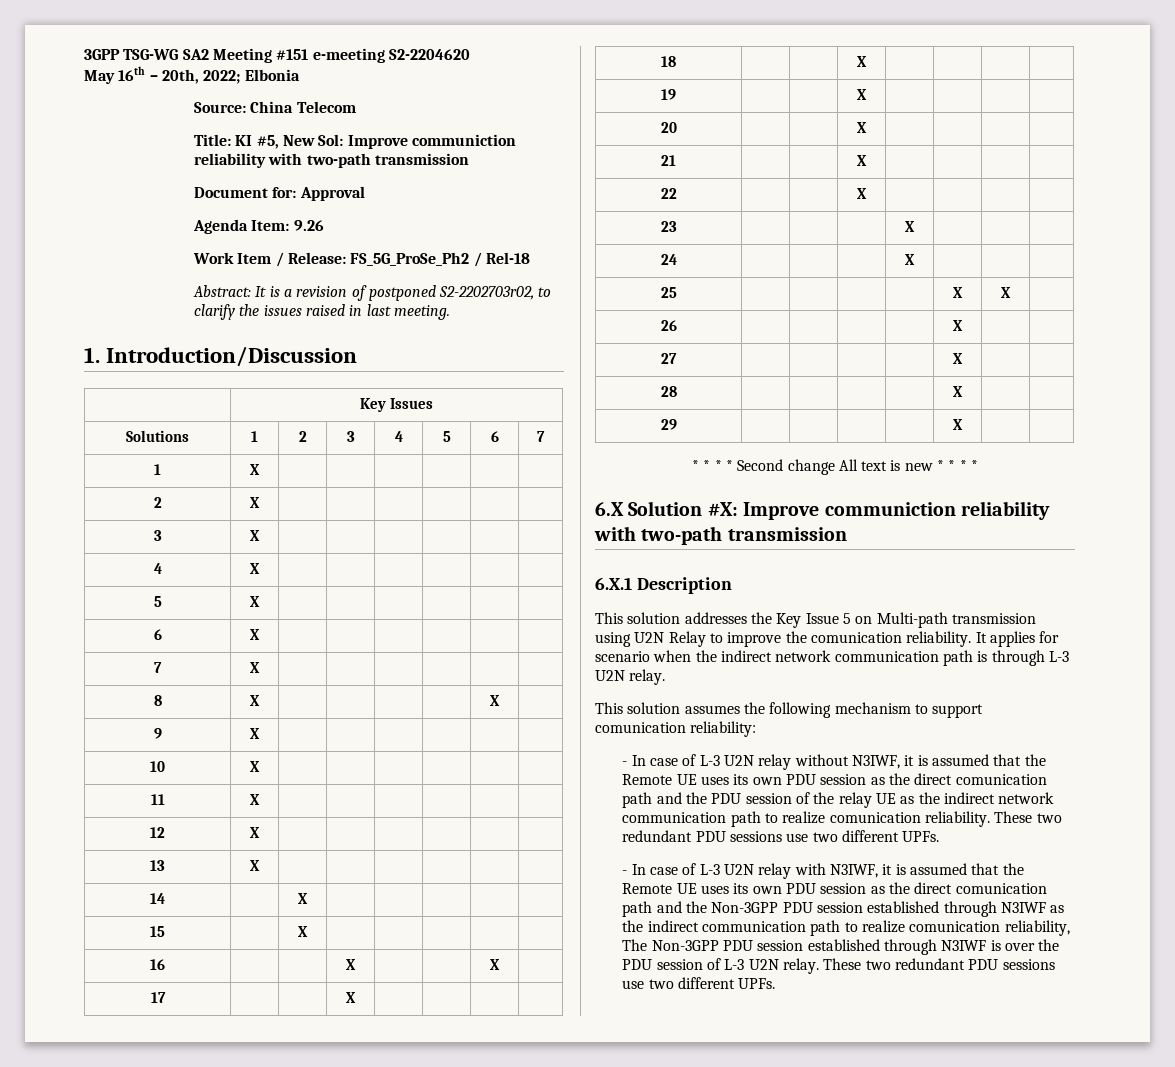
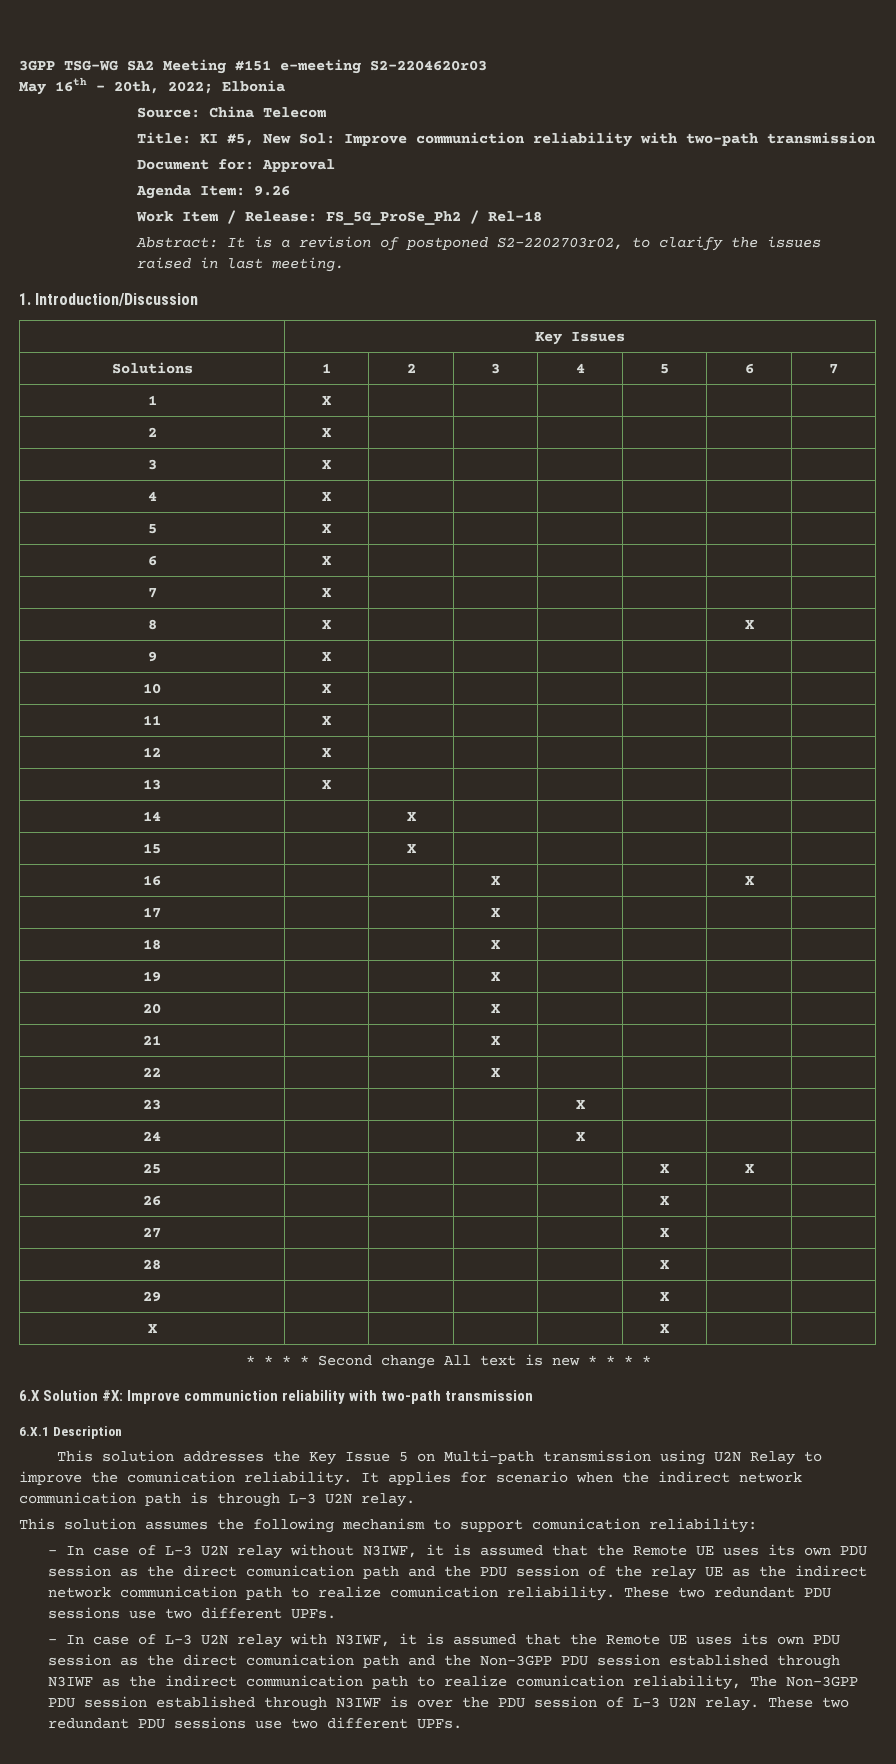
- 3GPP TSG-WG SA2 Meeting #151 e-meeting S2-2204620
+ 3GPP TSG-WG SA2 Meeting #151 e-meeting S2-2204620r03
+ X | | | | | X | |

